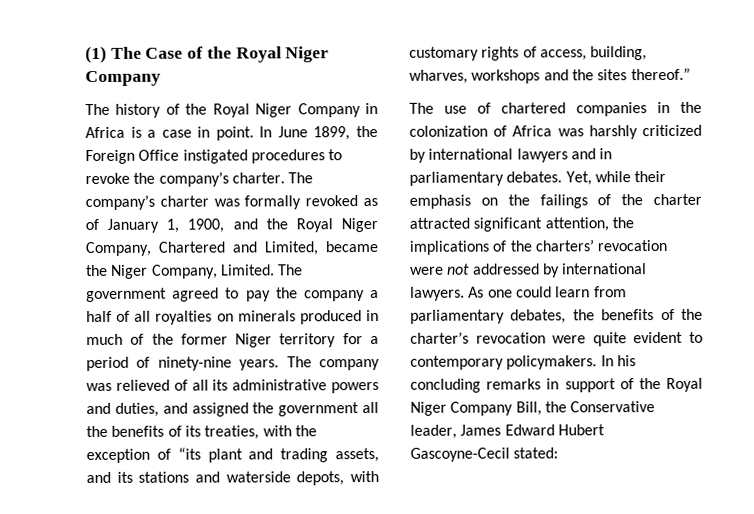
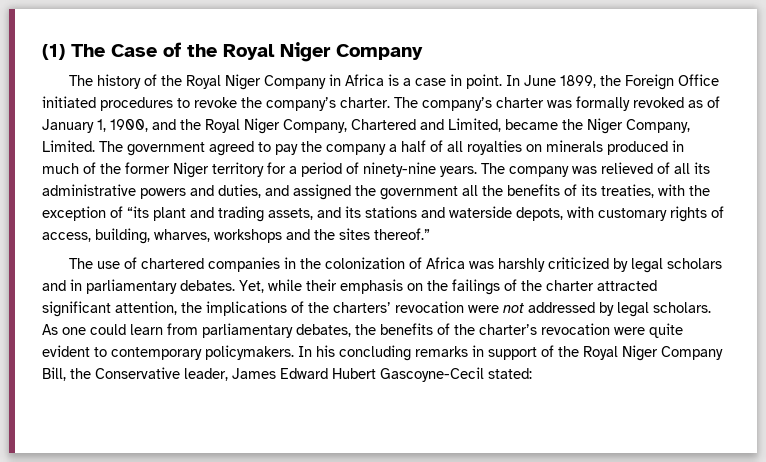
- In June 1899, the Foreign Office instigated procedures to revoke the company’s charter.
+ In June 1899, the Foreign Office initiated procedures to revoke the company’s charter.
- The use of chartered companies in the colonization of Africa was harshly criticized by international lawyers and in parliamentary debates.
+ The use of chartered companies in the colonization of Africa was harshly criticized by legal scholars and in parliamentary debates.
- Yet, while their emphasis on the failings of the charter attracted significant attention, the implications of the charters’ revocation were not addressed by international lawyers.
+ Yet, while their emphasis on the failings of the charter attracted significant attention, the implications of the charters’ revocation were not addressed by legal scholars.

